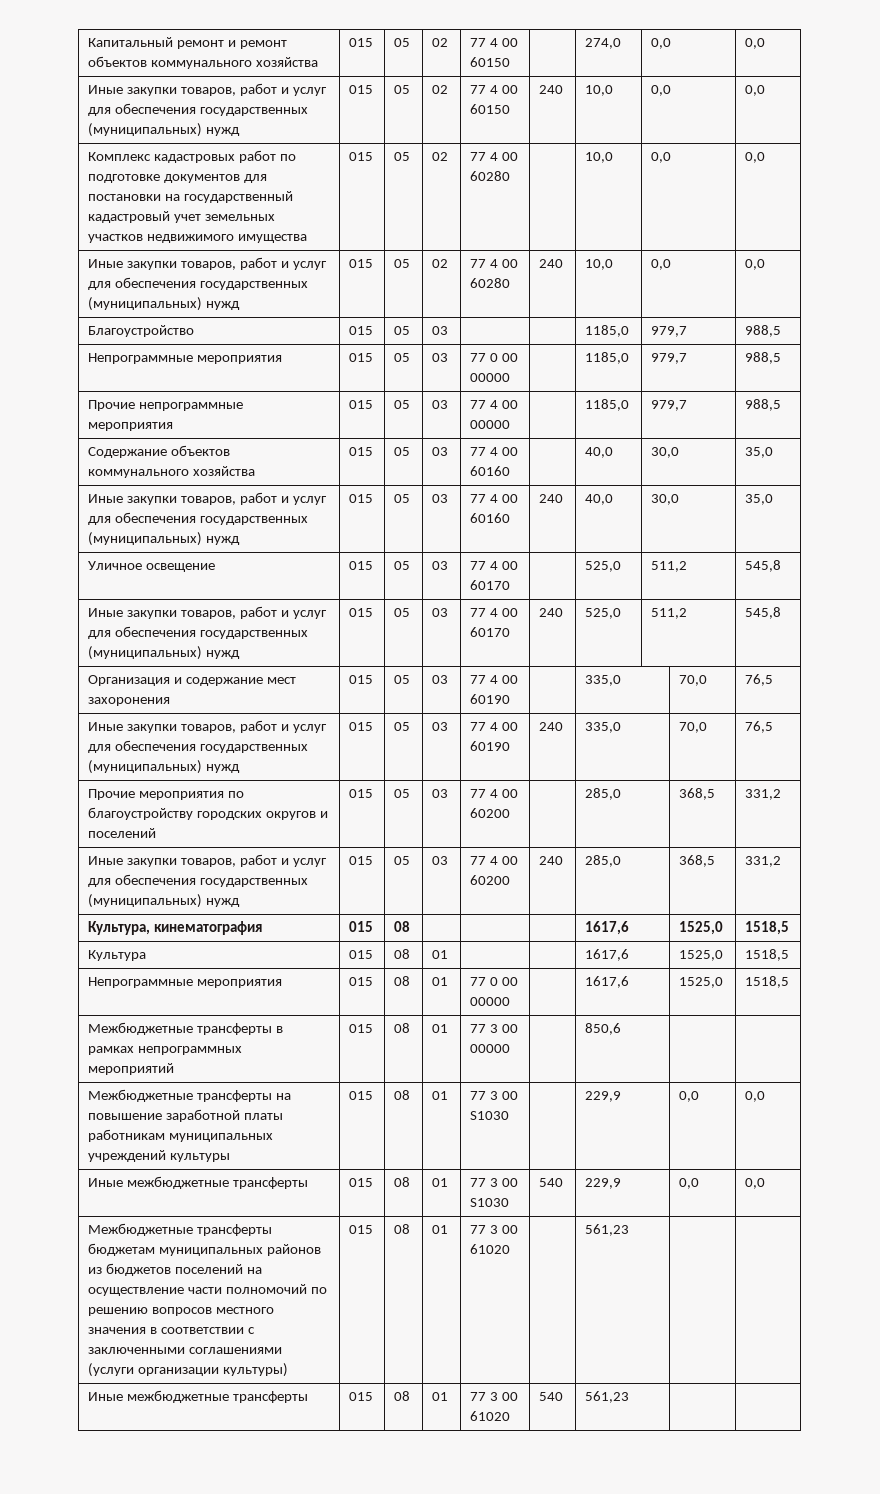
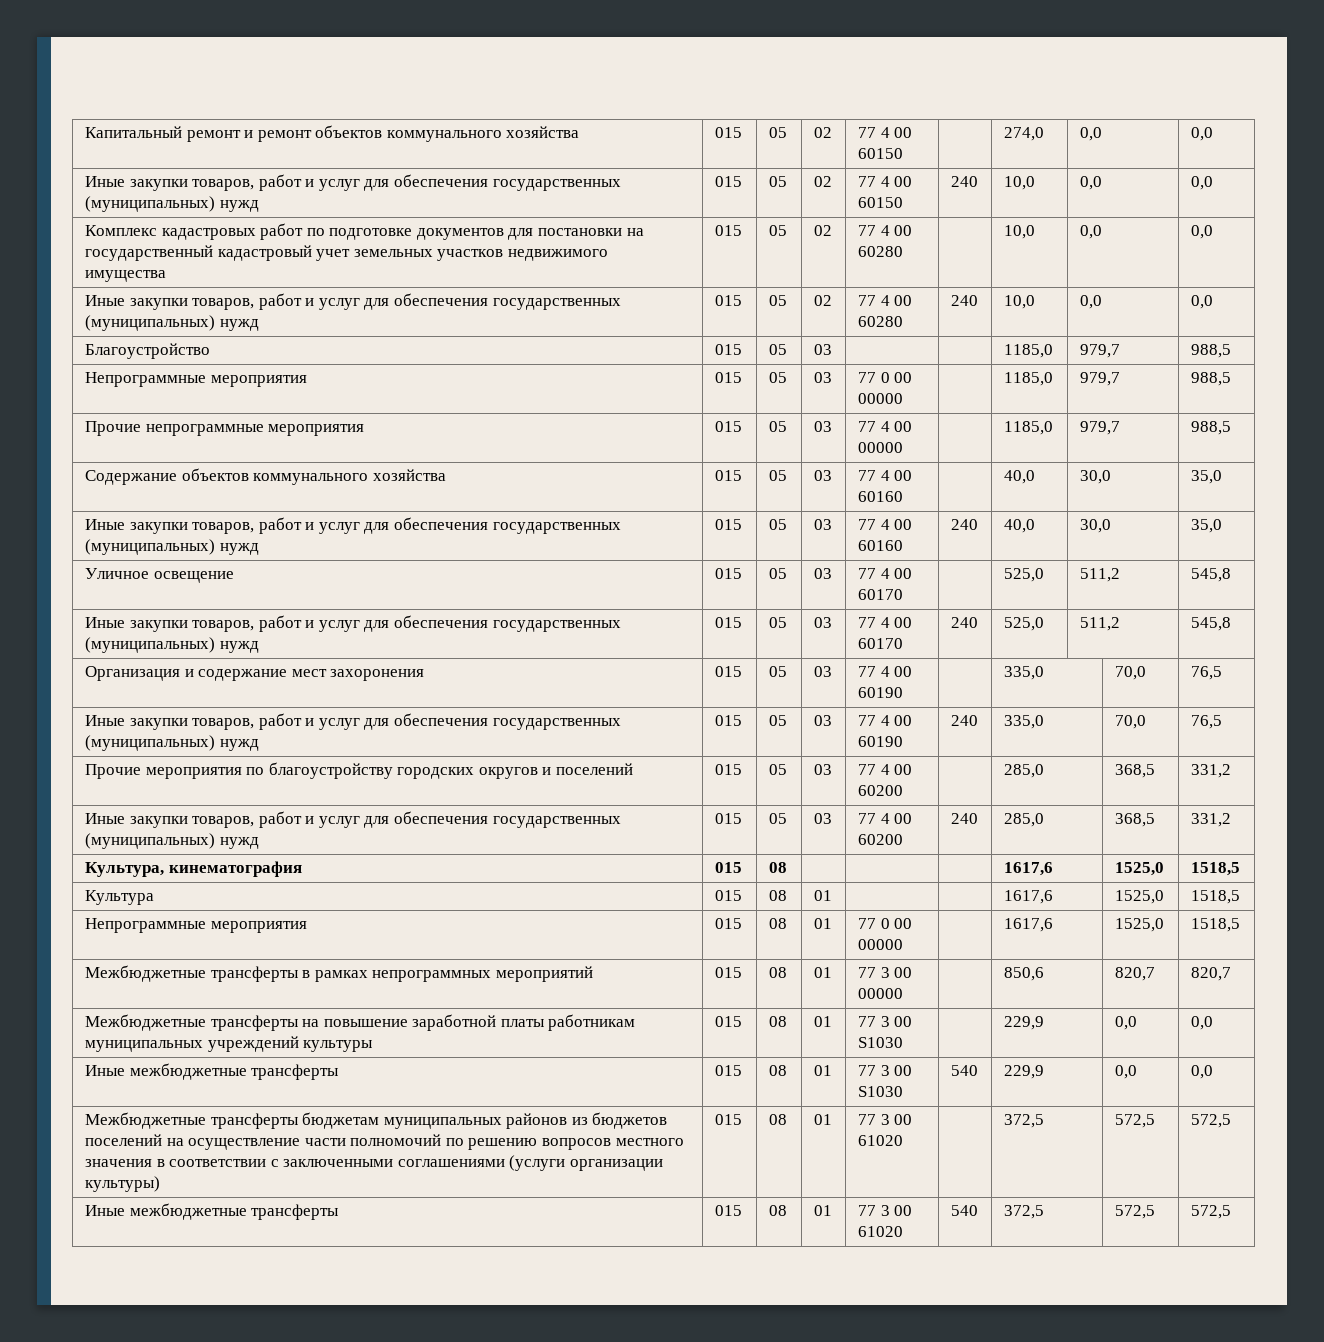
- Межбюджетные трансферты в рамках непрограммных мероприятий | 015 | 08 | 01 | 77 3 00 00000 | | 850,6 | |
+ Межбюджетные трансферты в рамках непрограммных мероприятий | 015 | 08 | 01 | 77 3 00 00000 | | 850,6 | 820,7 | 820,7
- Межбюджетные трансферты бюджетам муниципальных районов из бюджетов поселений на осуществление части полномочий по решению вопросов местного значения в соответствии с заключенными соглашениями (услуги организации культуры) | 015 | 08 | 01 | 77 3 00 61020 | | 561,23 | |
+ Межбюджетные трансферты бюджетам муниципальных районов из бюджетов поселений на осуществление части полномочий по решению вопросов местного значения в соответствии с заключенными соглашениями (услуги организации культуры) | 015 | 08 | 01 | 77 3 00 61020 | | 372,5 | 572,5 | 572,5
- Иные межбюджетные трансферты | 015 | 08 | 01 | 77 3 00 61020 | 540 | 561,23 | |
+ Иные межбюджетные трансферты | 015 | 08 | 01 | 77 3 00 61020 | 540 | 372,5 | 572,5 | 572,5

